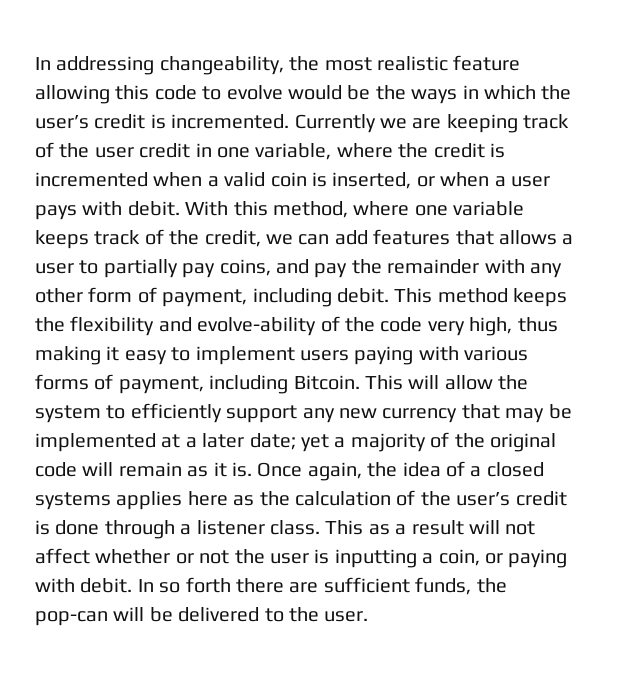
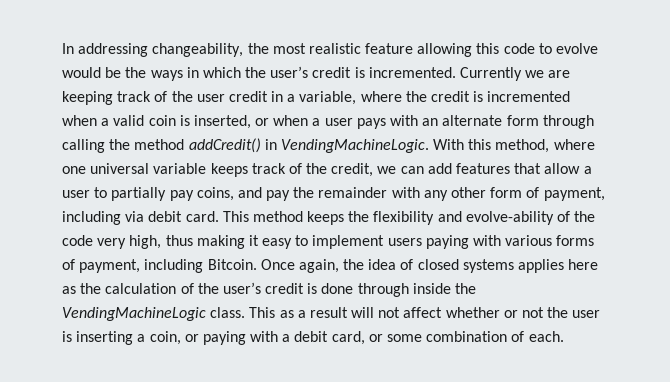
- Currently we are keeping track of the user credit in one variable, where the credit is incremented when a valid coin is inserted, or when a user pays with debit.
+ Currently we are keeping track of the user credit in a variable, where the credit is incremented when a valid coin is inserted, or when a user pays with an alternate form through calling the method addCredit() in VendingMachineLogic.
- With this method, where one variable keeps track of the credit, we can add features that allows a user to partially pay coins, and pay the remainder with any other form of payment, including debit.
+ With this method, where one universal variable keeps track of the credit, we can add features that allow a user to partially pay coins, and pay the remainder with any other form of payment, including via debit card.
- This will allow the system to efficiently support any new currency that may be implemented at a later date; yet a majority of the original code will remain as it is.
- Once again, the idea of a closed systems applies here as the calculation of the user’s credit is done through a listener class.
+ Once again, the idea of closed systems applies here as the calculation of the user’s credit is done through inside the VendingMachineLogic class.
- This as a result will not affect whether or not the user is inputting a coin, or paying with debit. In so forth there are sufficient funds, the pop-can will be delivered to the user.
+ This as a result will not affect whether or not the user is inserting a coin, or paying with a debit card, or some combination of each.

